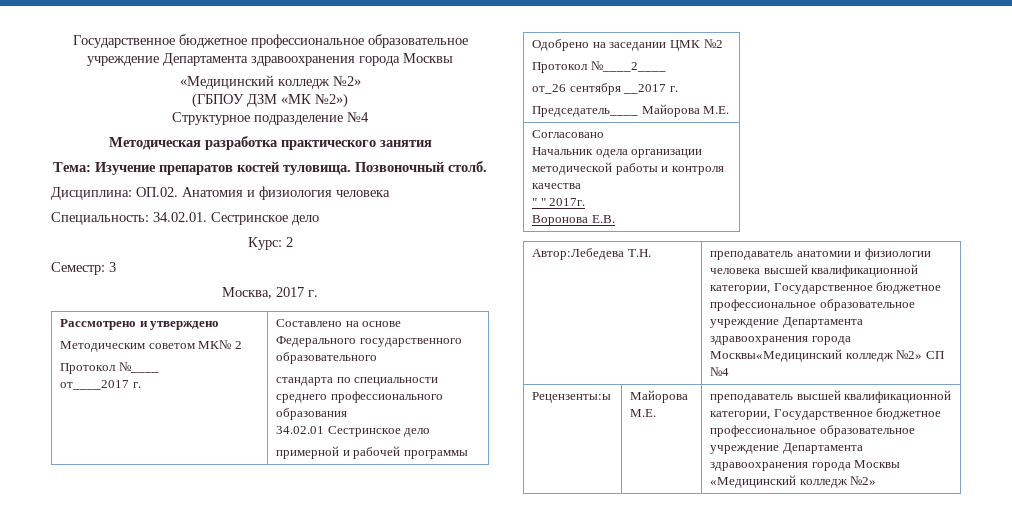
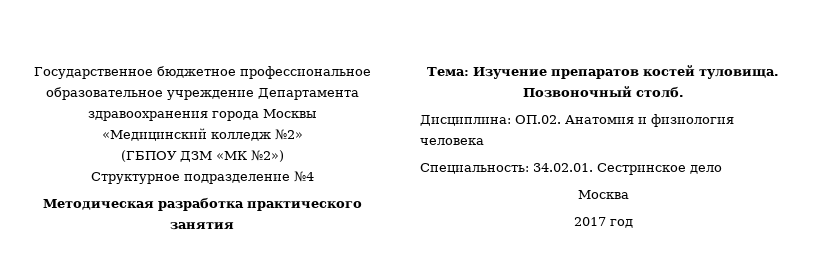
- Курс: 2
- Семестр: 3
- Москва, 2017 г.
- Рассмотрено и утверждено
- Методическим советом МК№ 2
- Протокол №____
- от____2017 г. | Составлено на основе Федерального государственного образовательного
- стандарта по специальности среднего профессионального образования
- 34.02.01 Сестринское дело
- примерной и рабочей программы
- Одобрено на заседании ЦМК №2
- Протокол №____2____
- от_26 сентября __2017 г.
- Председатель____ Майорова М.Е.
- Согласовано
- Начальник одела организации методической работы и контроля качества
- " " 2017г.
- Воронова Е.В.
- Автор:Лебедева Т.Н. | преподаватель анатомии и физиологии человека высшей квалификационной категории, Государственное бюджетное профессиональное образовательное учреждение Департамента здравоохранения города Москвы«Медицинский колледж №2» СП №4
- Рецензенты:ы | Майорова М.Е. | преподаватель высшей квалификационной категории, Государственное бюджетное профессиональное образовательное учреждение Департамента здравоохранения города Москвы «Медицинский колледж №2»
+ Москва
+ 2017 год

